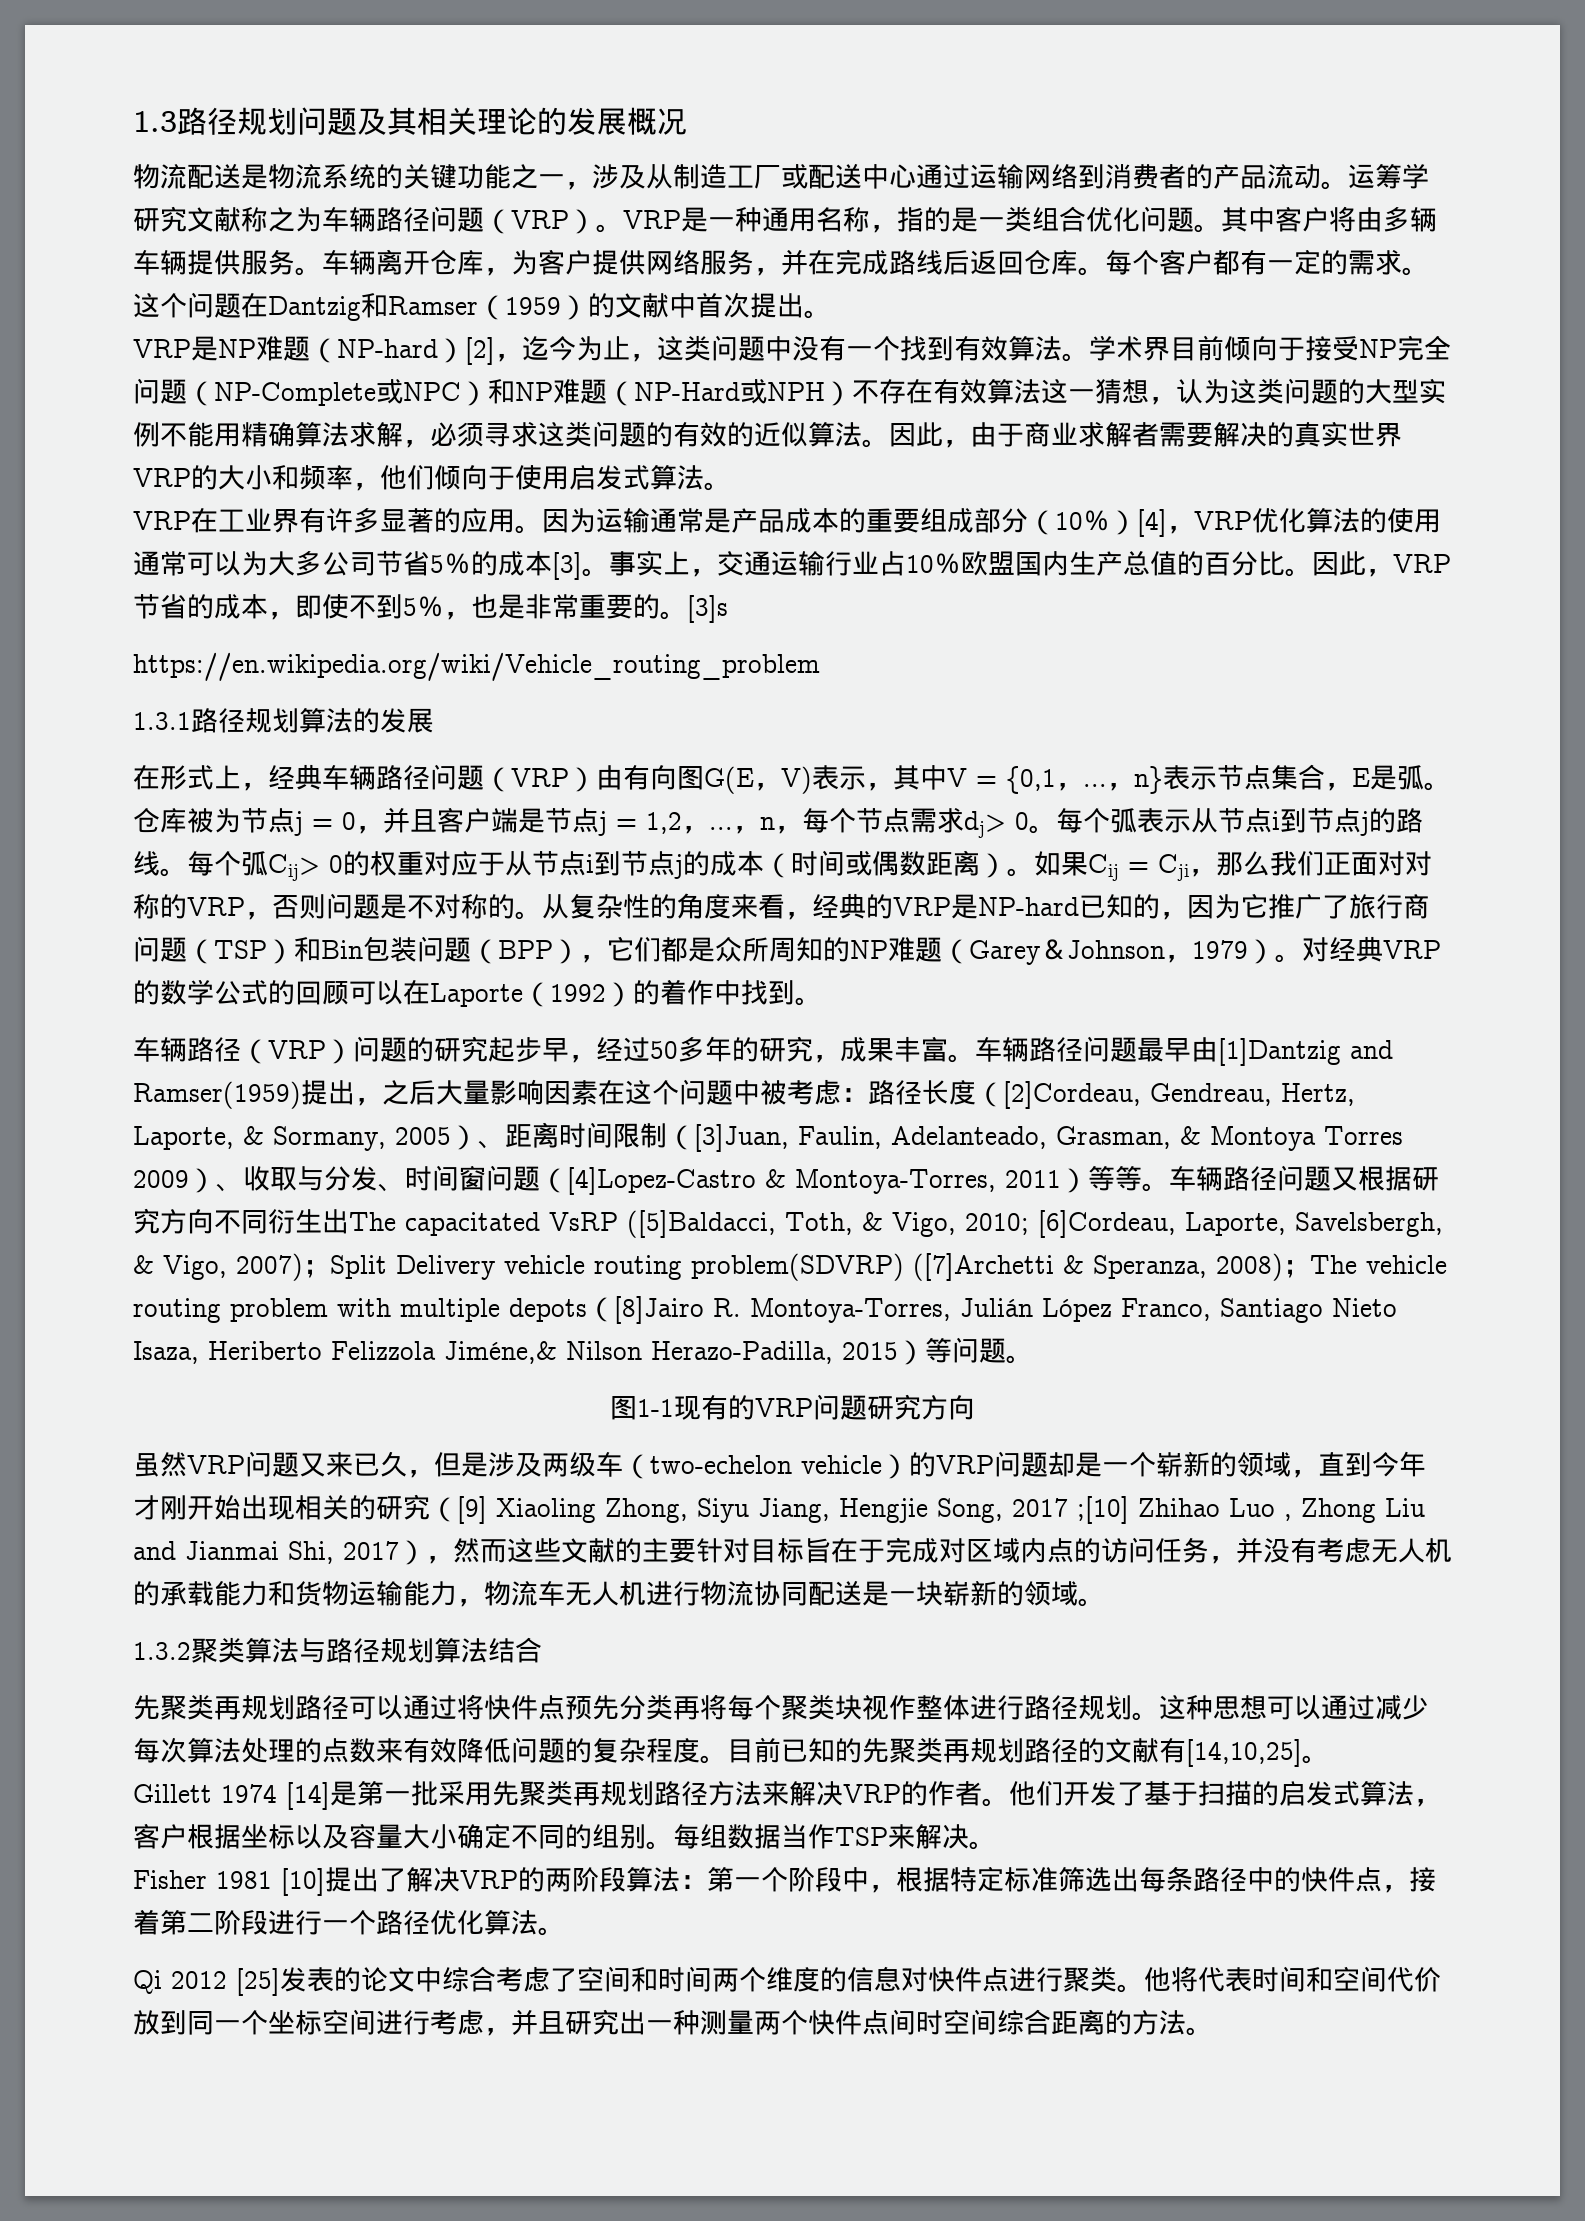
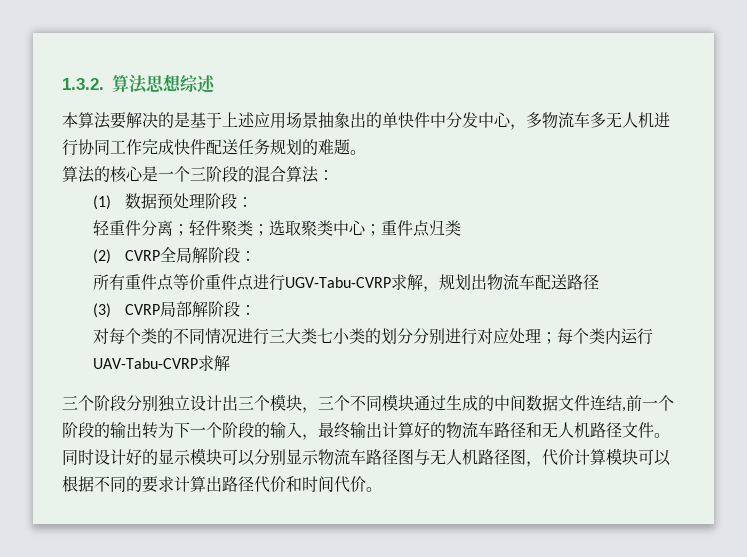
- 1.3路径规划问题及其相关理论的发展概况
- 物流配送是物流系统的关键功能之一，涉及从制造工厂或配送中心通过运输网络到消费者的产品流动。运筹学研究文献称之为车辆路径问题（VRP）。VRP是一种通用名称，指的是一类组合优化问题。其中客户将由多辆车辆提供服务。车辆离开仓库，为客户提供网络服务，并在完成路线后返回仓库。每个客户都有一定的需求。这个问题在Dantzig和Ramser（1959）的文献中首次提出。
- VRP是NP难题（NP-hard）[2]，迄今为止，这类问题中没有一个找到有效算法。学术界目前倾向于接受NP完全问题（NP-Complete或NPC）和NP难题（NP-Hard或NPH）不存在有效算法这一猜想，认为这类问题的大型实例不能用精确算法求解，必须寻求这类问题的有效的近似算法。因此，由于商业求解者需要解决的真实世界VRP的大小和频率，他们倾向于使用启发式算法。
- VRP在工业界有许多显著的应用。因为运输通常是产品成本的重要组成部分（10％）[4]，VRP优化算法的使用通常可以为大多公司节省5％的成本[3]。事实上，交通运输行业占10％欧盟国内生产总值的百分比。因此，VRP节省的成本，即使不到5％，也是非常重要的。[3]s
- https://en.wikipedia.org/wiki/Vehicle_routing_problem
- 1.3.1路径规划算法的发展
- 在形式上，经典车辆路径问题（VRP）由有向图G(E，V)表示，其中V = {0,1，...，n}表示节点集合，E是弧。仓库被为节点j = 0，并且客户端是节点j = 1,2，...，n，每个节点需求dj> 0。每个弧表示从节点i到节点j的路线。每个弧Cij> 0的权重对应于从节点i到节点j的成本（时间或偶数距离）。如果Cij = Cji，那么我们正面对对称的VRP，否则问题是不对称的。从复杂性的角度来看，经典的VRP是NP-hard已知的，因为它推广了旅行商问题（TSP）和Bin包装问题（BPP），它们都是众所周知的NP难题（Garey＆Johnson，1979）。对经典VRP的数学公式的回顾可以在Laporte（1992）的着作中找到。
- 车辆路径（VRP）问题的研究起步早，经过50多年的研究，成果丰富。车辆路径问题最早由[1]Dantzig and Ramser(1959)提出，之后大量影响因素在这个问题中被考虑：路径长度（[2]Cordeau, Gendreau, Hertz, Laporte, & Sormany, 2005）、距离时间限制（[3]Juan, Faulin, Adelanteado, Grasman, & Montoya Torres 2009）、收取与分发、时间窗问题（[4]Lopez-Castro & Montoya-Torres, 2011）等等。车辆路径问题又根据研究方向不同衍生出The capacitated VsRP ([5]Baldacci, Toth, & Vigo, 2010; [6]Cordeau, Laporte, Savelsbergh, & Vigo, 2007)；Split Delivery vehicle routing problem(SDVRP) ([7]Archetti & Speranza, 2008)；The vehicle routing problem with multiple depots（[8]Jairo R. Montoya-Torres, Julián López Franco, Santiago Nieto Isaza, Heriberto Felizzola Jiméne,& Nilson Herazo-Padilla, 2015）等问题。
- 图1-1现有的VRP问题研究方向
- 虽然VRP问题又来已久，但是涉及两级车（two-echelon vehicle）的VRP问题却是一个崭新的领域，直到今年才刚开始出现相关的研究（[9] Xiaoling Zhong, Siyu Jiang, Hengjie Song, 2017 ;[10] Zhihao Luo , Zhong Liu and Jianmai Shi, 2017），然而这些文献的主要针对目标旨在于完成对区域内点的访问任务，并没有考虑无人机的承载能力和货物运输能力，物流车无人机进行物流协同配送是一块崭新的领域。
- 1.3.2聚类算法与路径规划算法结合
- 先聚类再规划路径可以通过将快件点预先分类再将每个聚类块视作整体进行路径规划。这种思想可以通过减少每次算法处理的点数来有效降低问题的复杂程度。目前已知的先聚类再规划路径的文献有[14,10,25]。
- Gillett 1974 [14]是第一批采用先聚类再规划路径方法来解决VRP的作者。他们开发了基于扫描的启发式算法，客户根据坐标以及容量大小确定不同的组别。每组数据当作TSP来解决。
- Fisher 1981 [10]提出了解决VRP的两阶段算法：第一个阶段中，根据特定标准筛选出每条路径中的快件点，接着第二阶段进行一个路径优化算法。
- Qi 2012 [25]发表的论文中综合考虑了空间和时间两个维度的信息对快件点进行聚类。他将代表时间和空间代价放到同一个坐标空间进行考虑，并且研究出一种测量两个快件点间时空间综合距离的方法。
+ 1.3.2.算法思想综述
+ 本算法要解决的是基于上述应用场景抽象出的单快件中分发中心，多物流车多无人机进行协同工作完成快件配送任务规划的难题。
+ 算法的核心是一个三阶段的混合算法：
+ (1)数据预处理阶段：
+ 轻重件分离；轻件聚类；选取聚类中心；重件点归类
+ (2) CVRP全局解阶段：
+ 所有重件点等价重件点进行UGV-Tabu-CVRP求解，规划出物流车配送路径
+ (3) CVRP局部解阶段：
+ 对每个类的不同情况进行三大类七小类的划分分别进行对应处理；每个类内运行UAV-Tabu-CVRP求解
+ 三个阶段分别独立设计出三个模块，三个不同模块通过生成的中间数据文件连结,前一个阶段的输出转为下一个阶段的输入，最终输出计算好的物流车路径和无人机路径文件。同时设计好的显示模块可以分别显示物流车路径图与无人机路径图，代价计算模块可以根据不同的要求计算出路径代价和时间代价。

